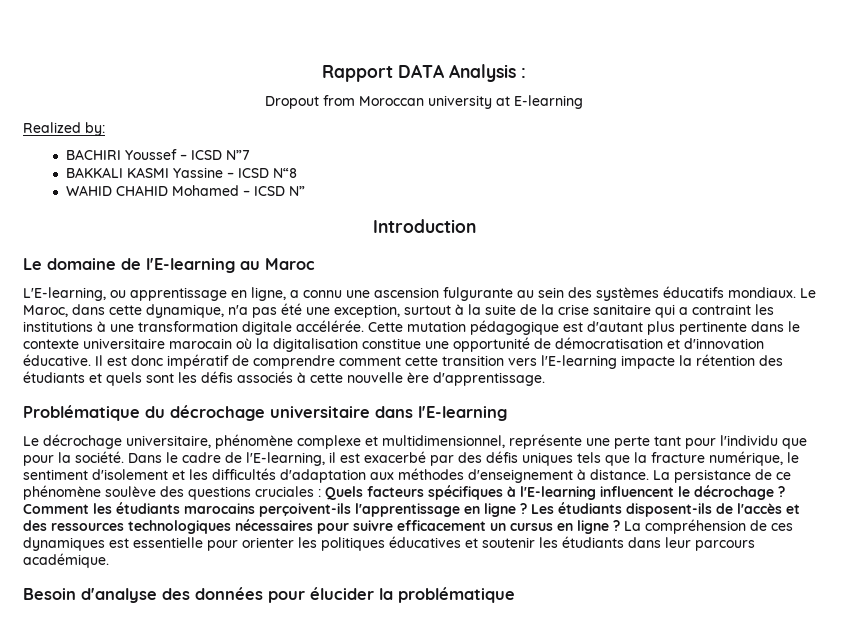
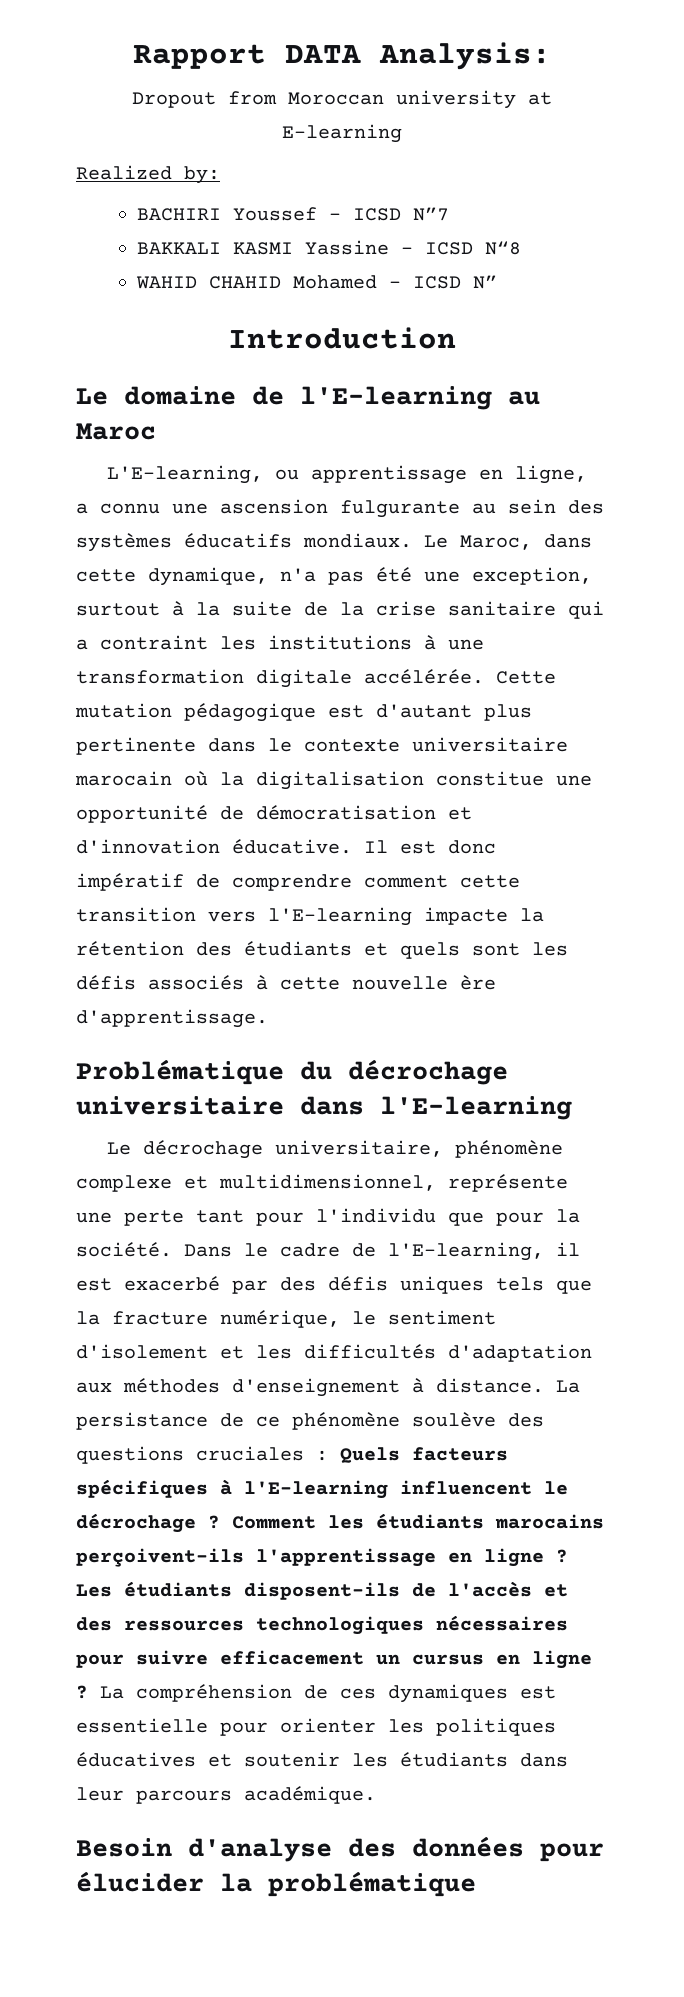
- Rapport DATA Analysis :
+ Rapport DATA Analysis:

